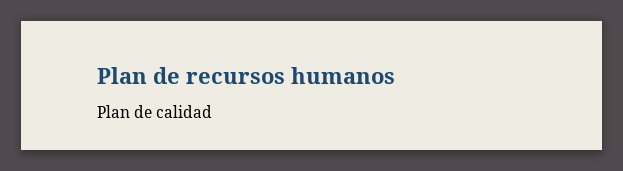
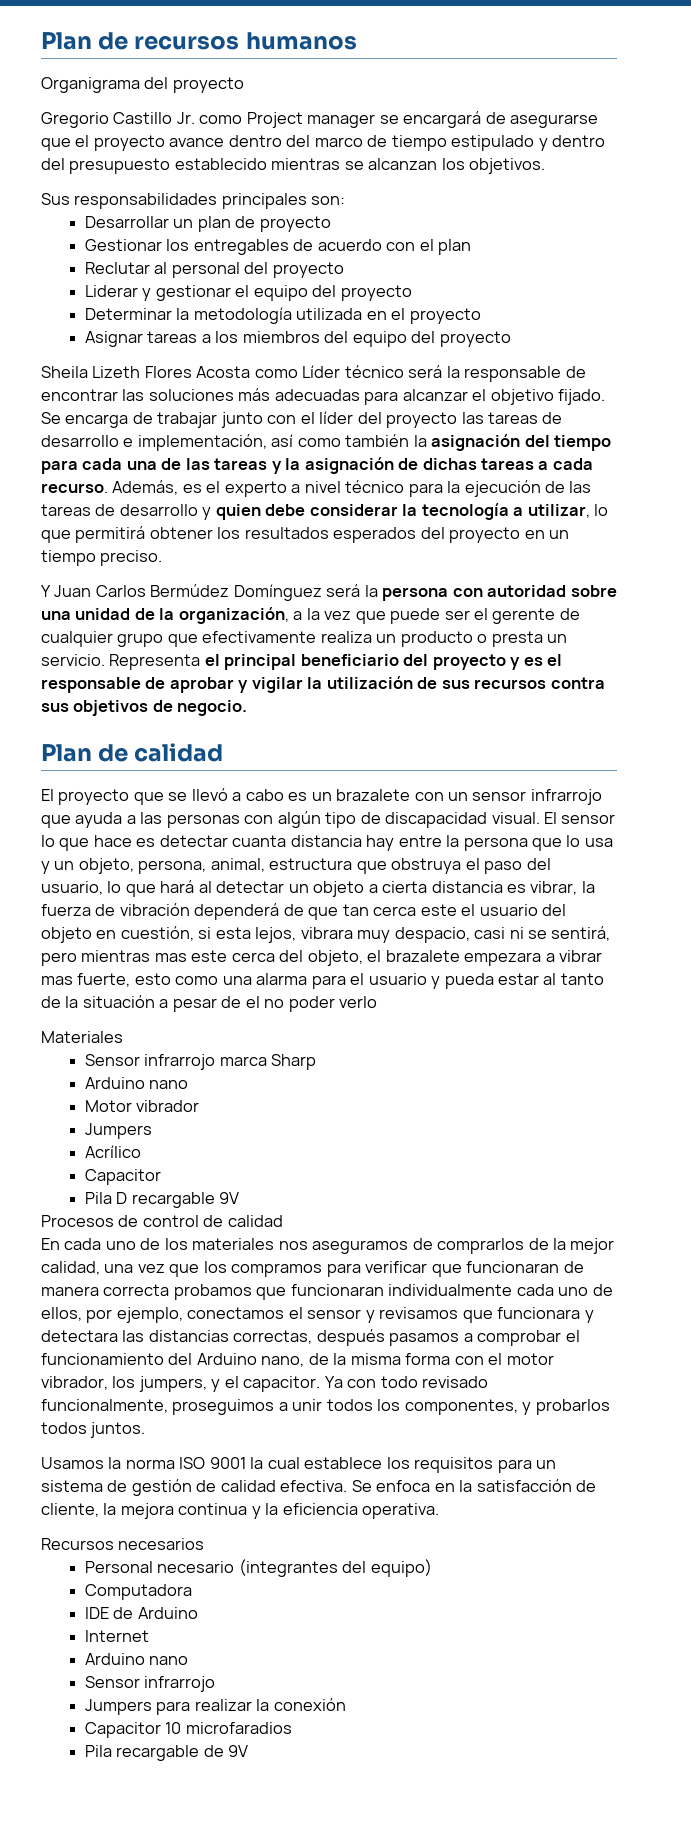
+ Organigrama del proyecto
+ Gregorio Castillo Jr. como Project manager se encargará de asegurarse que el proyecto avance dentro del marco de tiempo estipulado y dentro del presupuesto establecido mientras se alcanzan los objetivos.
+ Sus responsabilidades principales son:
+ Desarrollar un plan de proyecto
+ Gestionar los entregables de acuerdo con el plan
+ Reclutar al personal del proyecto
+ Liderar y gestionar el equipo del proyecto
+ Determinar la metodología utilizada en el proyecto
+ Asignar tareas a los miembros del equipo del proyecto
+ Sheila Lizeth Flores Acosta como Líder técnico será la responsable de encontrar las soluciones más adecuadas para alcanzar el objetivo fijado. Se encarga de trabajar junto con el líder del proyecto las tareas de desarrollo e implementación, así como también la asignación del tiempo para cada una de las tareas y la asignación de dichas tareas a cada recurso. Además, es el experto a nivel técnico para la ejecución de las tareas de desarrollo y quien debe considerar la tecnología a utilizar, lo que permitirá obtener los resultados esperados del proyecto en un tiempo preciso.
+ Y Juan Carlos Bermúdez Domínguez será la persona con autoridad sobre una unidad de la organización, a la vez que puede ser el gerente de cualquier grupo que efectivamente realiza un producto o presta un servicio. Representa el principal beneficiario del proyecto y es el responsable de aprobar y vigilar la utilización de sus recursos contra sus objetivos de negocio.
  Plan de calidad
+ El proyecto que se llevó a cabo es un brazalete con un sensor infrarrojo que ayuda a las personas con algún tipo de discapacidad visual. El sensor lo que hace es detectar cuanta distancia hay entre la persona que lo usa y un objeto, persona, animal, estructura que obstruya el paso del usuario, lo que hará al detectar un objeto a cierta distancia es vibrar, la fuerza de vibración dependerá de que tan cerca este el usuario del objeto en cuestión, si esta lejos, vibrara muy despacio, casi ni se sentirá, pero mientras mas este cerca del objeto, el brazalete empezara a vibrar mas fuerte, esto como una alarma para el usuario y pueda estar al tanto de la situación a pesar de el no poder verlo
+ Materiales
+ Sensor infrarrojo marca Sharp
+ Arduino nano
+ Motor vibrador
+ Jumpers
+ Acrílico
+ Capacitor
+ Pila D recargable 9V
+ Procesos de control de calidad
+ En cada uno de los materiales nos aseguramos de comprarlos de la mejor calidad, una vez que los compramos para verificar que funcionaran de manera correcta probamos que funcionaran individualmente cada uno de ellos, por ejemplo, conectamos el sensor y revisamos que funcionara y detectara las distancias correctas, después pasamos a comprobar el funcionamiento del Arduino nano, de la misma forma con el motor vibrador, los jumpers, y el capacitor. Ya con todo revisado funcionalmente, proseguimos a unir todos los componentes, y probarlos todos juntos.
+ Usamos la norma ISO 9001 la cual establece los requisitos para un sistema de gestión de calidad efectiva. Se enfoca en la satisfacción de cliente, la mejora continua y la eficiencia operativa.
+ Recursos necesarios
+ Personal necesario (integrantes del equipo)
+ Computadora
+ IDE de Arduino
+ Internet
+ Arduino nano
+ Sensor infrarrojo
+ Jumpers para realizar la conexión
+ Capacitor 10 microfaradios
+ Pila recargable de 9V

